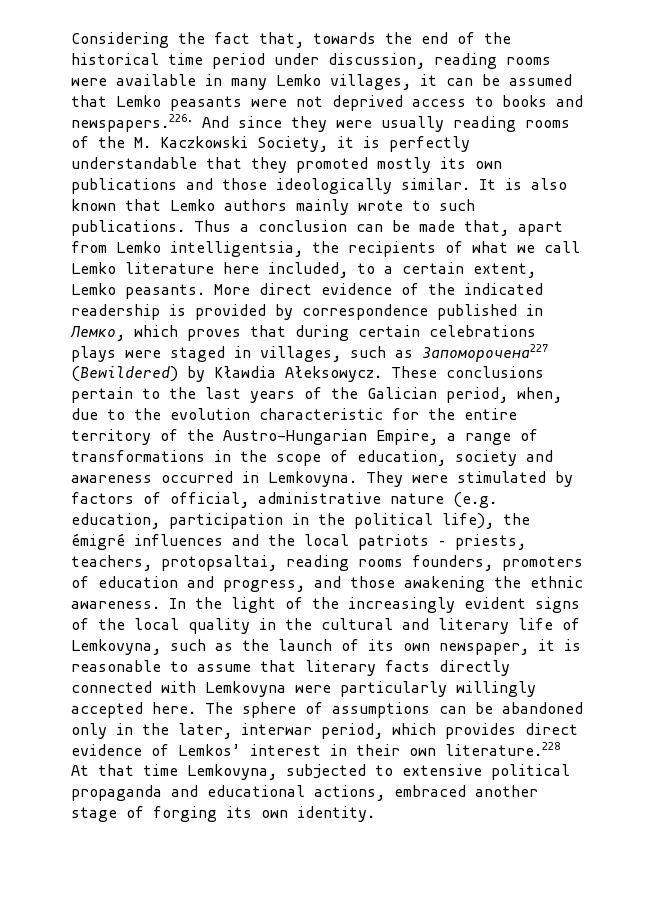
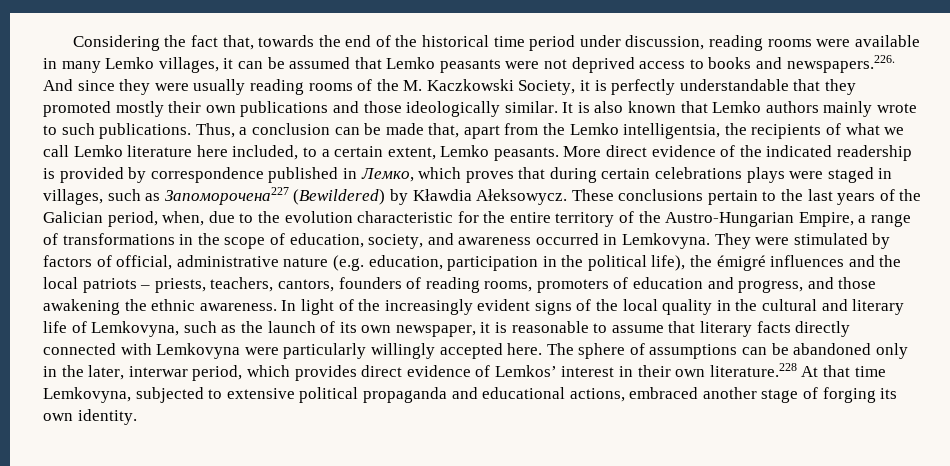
- Considering the fact that, towards the end of the historical time period under discussion, reading rooms were available in many Lemko villages, it can be assumed that Lemko peasants were not deprived access to books and newspapers.226. And since they were usually reading rooms of the M. Kaczkowski Society, it is perfectly understandable that they promoted mostly its own publications and those ideologically similar.
+ Considering the fact that, towards the end of the historical time period under discussion, reading rooms were available in many Lemko villages, it can be assumed that Lemko peasants were not deprived access to books and newspapers.226. And since they were usually reading rooms of the M. Kaczkowski Society, it is perfectly understandable that they promoted mostly their own publications and those ideologically similar.
- Thus a conclusion can be made that, apart from Lemko intelligentsia, the recipients of what we call Lemko literature here included, to a certain extent, Lemko peasants.
+ Thus, a conclusion can be made that, apart from the Lemko intelligentsia, the recipients of what we call Lemko literature here included, to a certain extent, Lemko peasants.
- These conclusions pertain to the last years of the Galician period, when, due to the evolution characteristic for the entire territory of the Austro-Hungarian Empire, a range of transformations in the scope of education, society and awareness occurred in Lemkovyna.
+ These conclusions pertain to the last years of the Galician period, when, due to the evolution characteristic for the entire territory of the Austro-Hungarian Empire, a range of transformations in the scope of education, society, and awareness occurred in Lemkovyna.
- They were stimulated by factors of official, administrative nature (e.g. education, participation in the political life), the émigré influences and the local patriots – priests, teachers, protopsaltai, reading rooms founders, promoters of education and progress, and those awakening the ethnic awareness.
+ They were stimulated by factors of official, administrative nature (e.g. education, participation in the political life), the émigré influences and the local patriots – priests, teachers, cantors, founders of reading rooms, promoters of education and progress, and those awakening the ethnic awareness.
- In the light of the increasingly evident signs of the local quality in the cultural and literary life of Lemkovyna, such as the launch of its own newspaper, it is reasonable to assume that literary facts directly connected with Lemkovyna were particularly willingly accepted here.
+ In light of the increasingly evident signs of the local quality in the cultural and literary life of Lemkovyna, such as the launch of its own newspaper, it is reasonable to assume that literary facts directly connected with Lemkovyna were particularly willingly accepted here.

